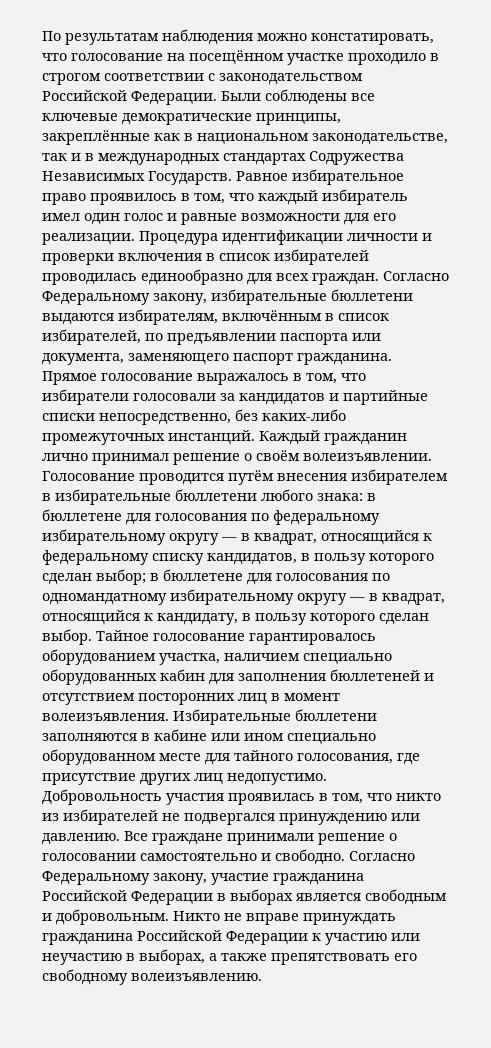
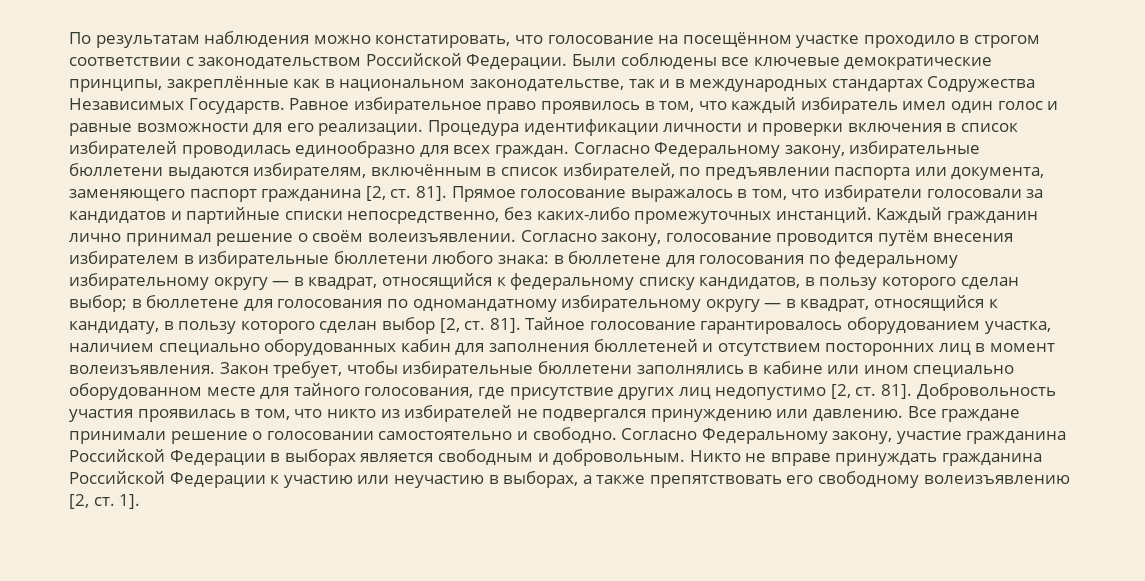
- Согласно Федеральному закону, избирательные бюллетени выдаются избирателям, включённым в список избирателей, по предъявлении паспорта или документа, заменяющего паспорт гражданина.
+ Согласно Федеральному закону, избирательные бюллетени выдаются избирателям, включённым в список избирателей, по предъявлении паспорта или документа, заменяющего паспорт гражданина [2, ст. 81].
- Голосование проводится путём внесения избирателем в избирательные бюллетени любого знака: в бюллетене для голосования по федеральному избирательному округу — в квадрат, относящийся к федеральному списку кандидатов, в пользу которого сделан выбор; в бюллетене для голосования по одномандатному избирательному округу — в квадрат, относящийся к кандидату, в пользу которого сделан выбор.
+ Согласно закону, голосование проводится путём внесения избирателем в избирательные бюллетени любого знака: в бюллетене для голосования по федеральному избирательному округу — в квадрат, относящийся к федеральному списку кандидатов, в пользу которого сделан выбор; в бюллетене для голосования по одномандатному избирательному округу — в квадрат, относящийся к кандидату, в пользу которого сделан выбор [2, ст. 81].
- Избирательные бюллетени заполняются в кабине или ином специально оборудованном месте для тайного голосования, где присутствие других лиц недопустимо.
+ Закон требует, чтобы избирательные бюллетени заполнялись в кабине или ином специально оборудованном месте для тайного голосования, где присутствие других лиц недопустимо [2, ст. 81].
- Никто не вправе принуждать гражданина Российской Федерации к участию или неучастию в выборах, а также препятствовать его свободному волеизъявлению.
+ Никто не вправе принуждать гражданина Российской Федерации к участию или неучастию в выборах, а также препятствовать его свободному волеизъявлению [2, ст. 1].

